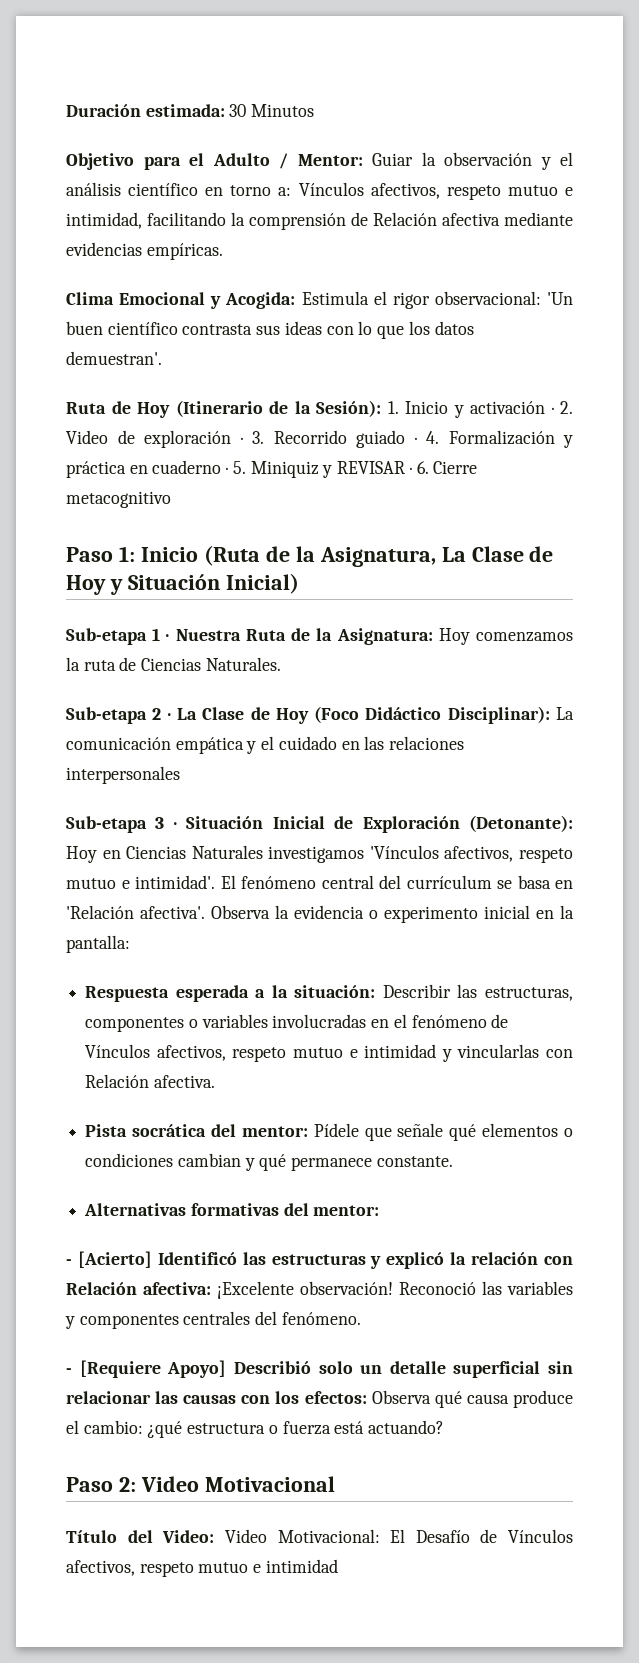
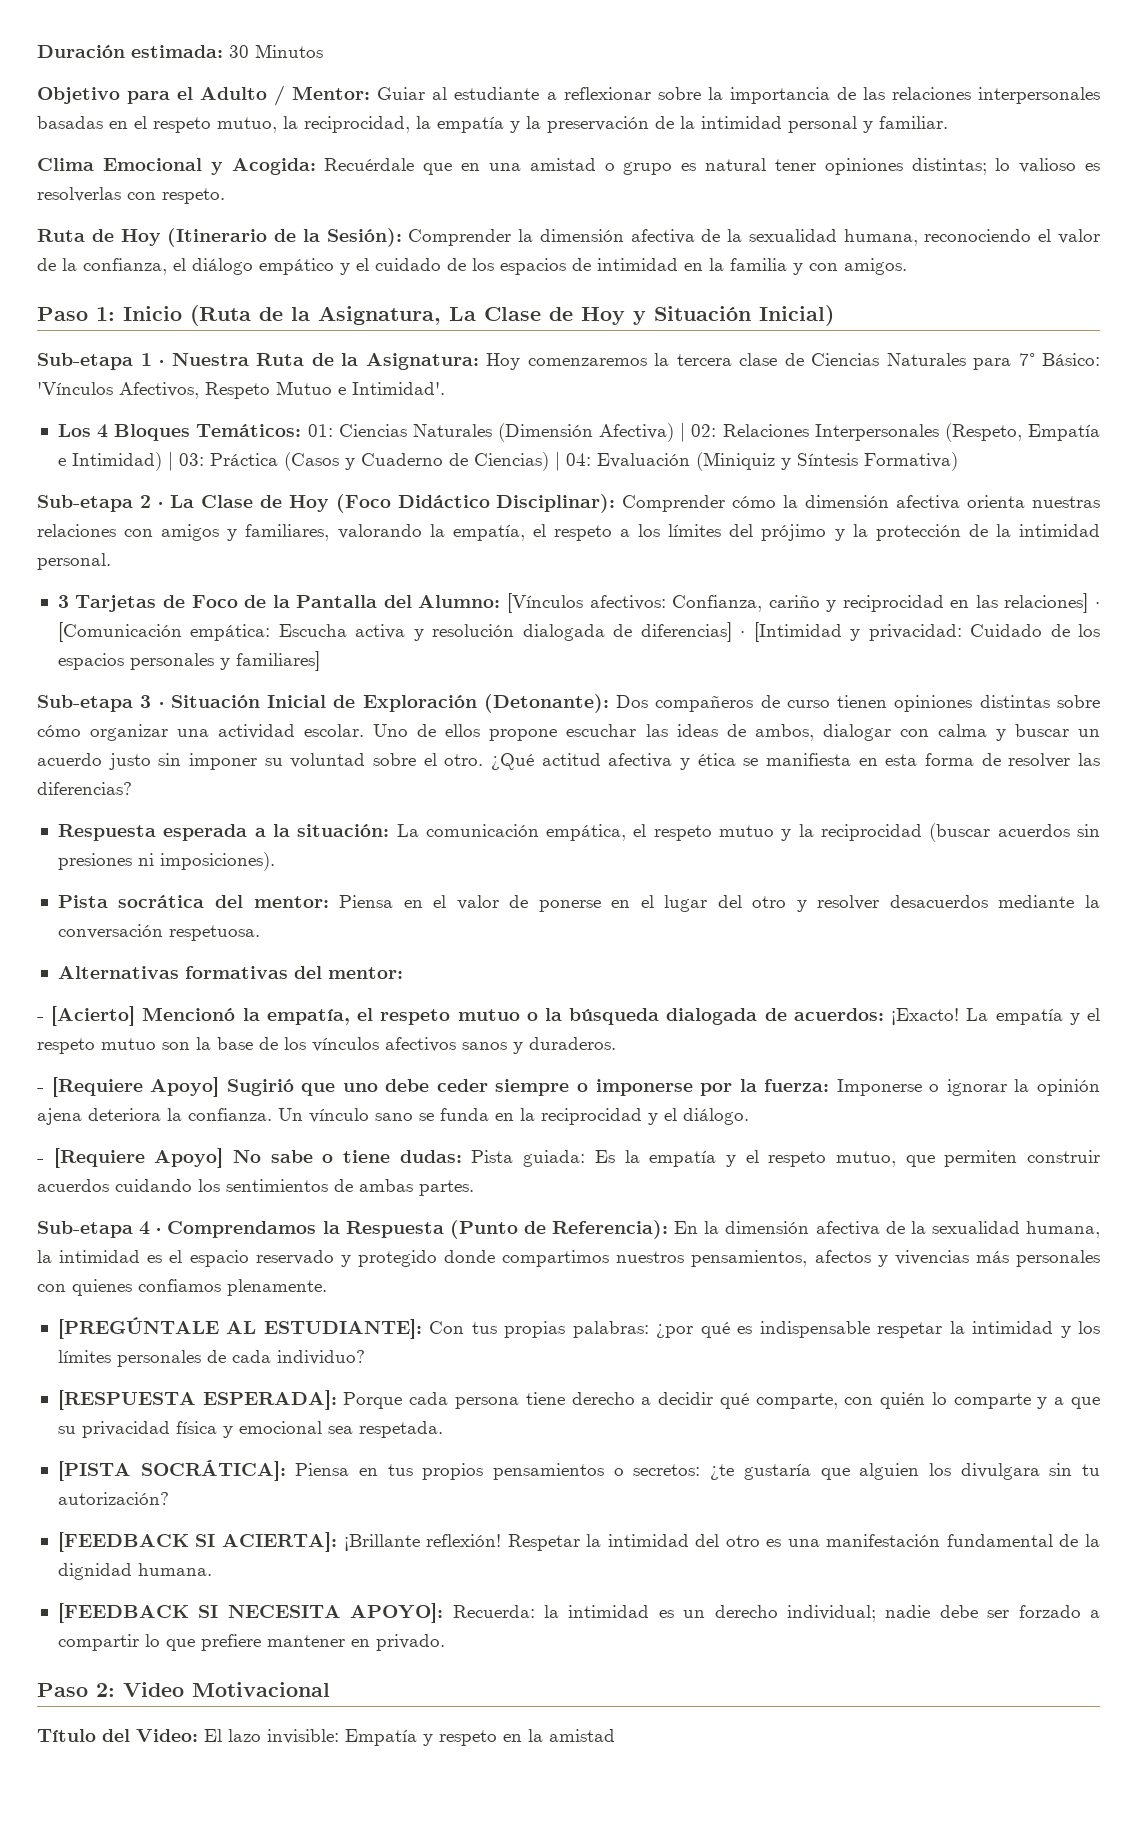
- Objetivo para el Adulto / Mentor: Guiar la observación y el análisis científico en torno a: Vínculos afectivos, respeto mutuo e intimidad, facilitando la comprensión de Relación afectiva mediante evidencias empíricas.
- Clima Emocional y Acogida: Estimula el rigor observacional: 'Un buen científico contrasta sus ideas con lo que los datos demuestran'.
+ Objetivo para el Adulto / Mentor: Guiar al estudiante a reflexionar sobre la importancia de las relaciones interpersonales basadas en el respeto mutuo, la reciprocidad, la empatía y la preservación de la intimidad personal y familiar.
+ Clima Emocional y Acogida: Recuérdale que en una amistad o grupo es natural tener opiniones distintas; lo valioso es resolverlas con respeto.
- Ruta de Hoy (Itinerario de la Sesión): 1. Inicio y activación · 2. Video de exploración · 3. Recorrido guiado · 4. Formalización y práctica en cuaderno · 5. Miniquiz y REVISAR · 6. Cierre metacognitivo
+ Ruta de Hoy (Itinerario de la Sesión): Comprender la dimensión afectiva de la sexualidad humana, reconociendo el valor de la confianza, el diálogo empático y el cuidado de los espacios de intimidad en la familia y con amigos.
- Sub-etapa 1 · Nuestra Ruta de la Asignatura: Hoy comenzamos la ruta de Ciencias Naturales.
+ Sub-etapa 1 · Nuestra Ruta de la Asignatura: Hoy comenzaremos la tercera clase de Ciencias Naturales para 7° Básico: 'Vínculos Afectivos, Respeto Mutuo e Intimidad'.
+ Los 4 Bloques Temáticos: 01: Ciencias Naturales (Dimensión Afectiva) | 02: Relaciones Interpersonales (Respeto, Empatía e Intimidad) | 03: Práctica (Casos y Cuaderno de Ciencias) | 04: Evaluación (Miniquiz y Síntesis Formativa)
- Sub-etapa 2 · La Clase de Hoy (Foco Didáctico Disciplinar): La comunicación empática y el cuidado en las relaciones interpersonales
+ Sub-etapa 2 · La Clase de Hoy (Foco Didáctico Disciplinar): Comprender cómo la dimensión afectiva orienta nuestras relaciones con amigos y familiares, valorando la empatía, el respeto a los límites del prójimo y la protección de la intimidad personal.
+ 3 Tarjetas de Foco de la Pantalla del Alumno: [Vínculos afectivos: Confianza, cariño y reciprocidad en las relaciones] · [Comunicación empática: Escucha activa y resolución dialogada de diferencias] · [Intimidad y privacidad: Cuidado de los espacios personales y familiares]
- Sub-etapa 3 · Situación Inicial de Exploración (Detonante): Hoy en Ciencias Naturales investigamos 'Vínculos afectivos, respeto mutuo e intimidad'. El fenómeno central del currículum se basa en 'Relación afectiva'. Observa la evidencia o experimento inicial en la pantalla:
+ Sub-etapa 3 · Situación Inicial de Exploración (Detonante): Dos compañeros de curso tienen opiniones distintas sobre cómo organizar una actividad escolar. Uno de ellos propone escuchar las ideas de ambos, dialogar con calma y buscar un acuerdo justo sin imponer su voluntad sobre el otro. ¿Qué actitud afectiva y ética se manifiesta en esta forma de resolver las diferencias?
- Respuesta esperada a la situación: Describir las estructuras, componentes o variables involucradas en el fenómeno de Vínculos afectivos, respeto mutuo e intimidad y vincularlas con Relación afectiva.
- Pista socrática del mentor: Pídele que señale qué elementos o condiciones cambian y qué permanece constante.
+ Respuesta esperada a la situación: La comunicación empática, el respeto mutuo y la reciprocidad (buscar acuerdos sin presiones ni imposiciones).
+ Pista socrática del mentor: Piensa en el valor de ponerse en el lugar del otro y resolver desacuerdos mediante la conversación respetuosa.
- - [Acierto] Identificó las estructuras y explicó la relación con Relación afectiva: ¡Excelente observación! Reconoció las variables y componentes centrales del fenómeno.
- - [Requiere Apoyo] Describió solo un detalle superficial sin relacionar las causas con los efectos: Observa qué causa produce el cambio: ¿qué estructura o fuerza está actuando?
+ - [Acierto] Mencionó la empatía, el respeto mutuo o la búsqueda dialogada de acuerdos: ¡Exacto! La empatía y el respeto mutuo son la base de los vínculos afectivos sanos y duraderos.
+ - [Requiere Apoyo] Sugirió que uno debe ceder siempre o imponerse por la fuerza: Imponerse o ignorar la opinión ajena deteriora la confianza. Un vínculo sano se funda en la reciprocidad y el diálogo.
+ - [Requiere Apoyo] No sabe o tiene dudas: Pista guiada: Es la empatía y el respeto mutuo, que permiten construir acuerdos cuidando los sentimientos de ambas partes.
+ Sub-etapa 4 · Comprendamos la Respuesta (Punto de Referencia): En la dimensión afectiva de la sexualidad humana, la intimidad es el espacio reservado y protegido donde compartimos nuestros pensamientos, afectos y vivencias más personales con quienes confiamos plenamente.
+ [PREGÚNTALE AL ESTUDIANTE]: Con tus propias palabras: ¿por qué es indispensable respetar la intimidad y los límites personales de cada individuo?
+ [RESPUESTA ESPERADA]: Porque cada persona tiene derecho a decidir qué comparte, con quién lo comparte y a que su privacidad física y emocional sea respetada.
+ [PISTA SOCRÁTICA]: Piensa en tus propios pensamientos o secretos: ¿te gustaría que alguien los divulgara sin tu autorización?
+ [FEEDBACK SI ACIERTA]: ¡Brillante reflexión! Respetar la intimidad del otro es una manifestación fundamental de la dignidad humana.
+ [FEEDBACK SI NECESITA APOYO]: Recuerda: la intimidad es un derecho individual; nadie debe ser forzado a compartir lo que prefiere mantener en privado.
- Título del Video: Video Motivacional: El Desafío de Vínculos afectivos, respeto mutuo e intimidad
+ Título del Video: El lazo invisible: Empatía y respeto en la amistad

